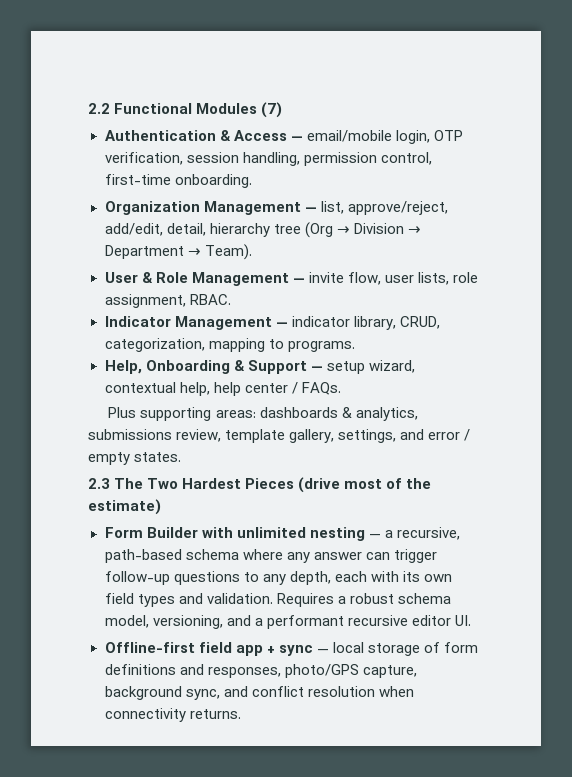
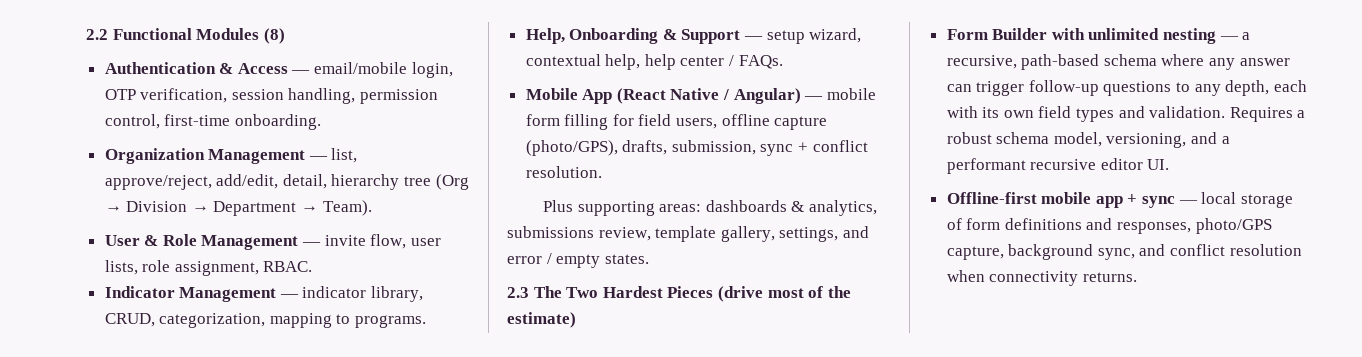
- 2.2 Functional Modules (7)
+ 2.2 Functional Modules (8)
+ Mobile App (React Native / Angular) — mobile form filling for field users, offline capture (photo/GPS), drafts, submission, sync + conflict resolution.
- Offline-first field app + sync — local storage of form definitions and responses, photo/GPS capture, background sync, and conflict resolution when connectivity returns.
+ Offline-first mobile app + sync — local storage of form definitions and responses, photo/GPS capture, background sync, and conflict resolution when connectivity returns.

